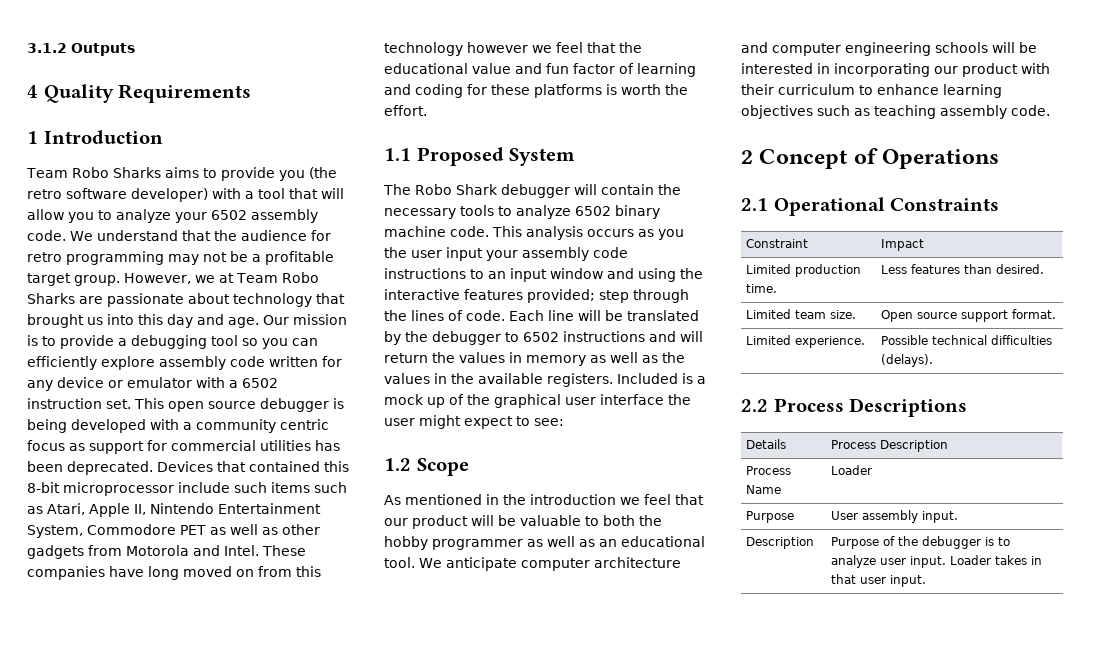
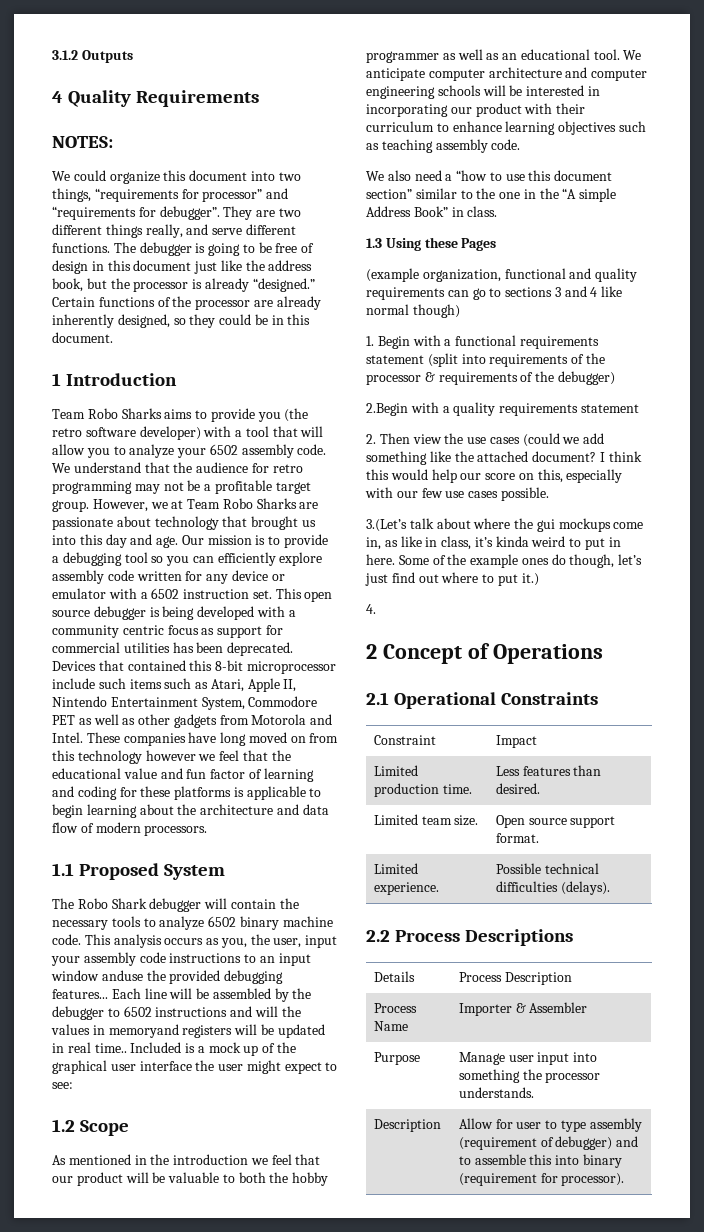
+ NOTES:
+ We could organize this document into two things, “requirements for processor” and “requirements for debugger”. They are two different things really, and serve different functions. The debugger is going to be free of design in this document just like the address book, but the processor is already “designed.” Certain functions of the processor are already inherently designed, so they could be in this document.
- These companies have long moved on from this technology however we feel that the educational value and fun factor of learning and coding for these platforms is worth the effort.
+ These companies have long moved on from this technology however we feel that the educational value and fun factor of learning and coding for these platforms is applicable to begin learning about the architecture and data flow of modern processors.
- This analysis occurs as you the user input your assembly code instructions to an input window and using the interactive features provided; step through the lines of code.
+ This analysis occurs as you, the user, input your assembly code instructions to an input window anduse the provided debugging features...
- Each line will be translated by the debugger to 6502 instructions and will return the values in memory as well as the values in the available registers.
+ Each line will be assembled by the debugger to 6502 instructions and will the values in memoryand registers will be updated in real time..
+ We also need a “how to use this document section” similar to the one in the “A simple Address Book” in class.
+ 1.3 Using these Pages
+ (example organization, functional and quality requirements can go to sections 3 and 4 like normal though)
+ 1. Begin with a functional requirements statement (split into requirements of the processor & requirements of the debugger)
+ 2.Begin with a quality requirements statement
+ 2. Then view the use cases (could we add something like the attached document? I think this would help our score on this, especially with our few use cases possible.
+ 3.(Let’s talk about where the gui mockups come in, as like in class, it’s kinda weird to put in here. Some of the example ones do though, let’s just find out where to put it.)
+ 4.
- Process Name | Loader
- Purpose | User assembly input.
- Description | Purpose of the debugger is to analyze user input. Loader takes in that user input.
+ Process Name | Importer & Assembler
+ Purpose | Manage user input into something the processor understands.
+ Description | Allow for user to type assembly (requirement of debugger) and to assemble this into binary (requirement for processor).

